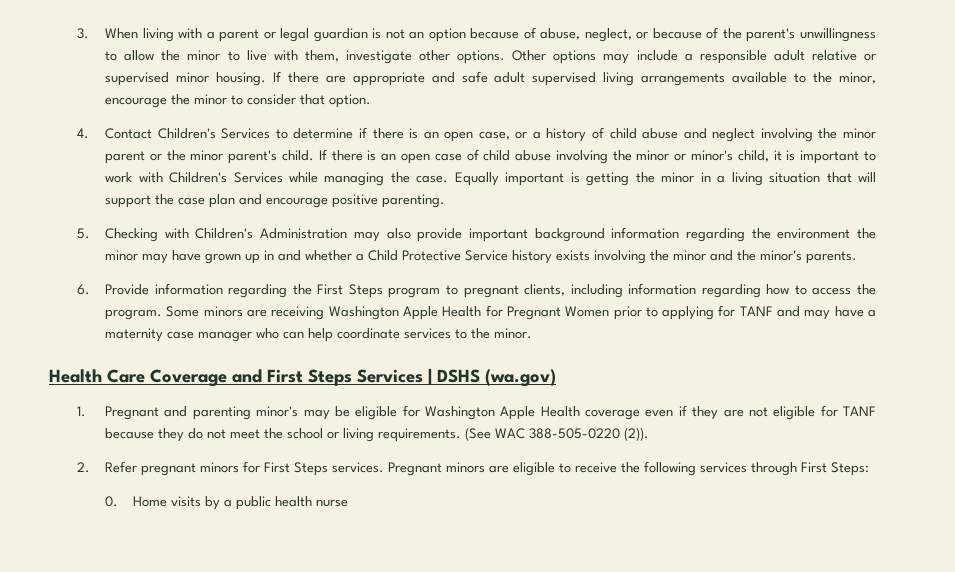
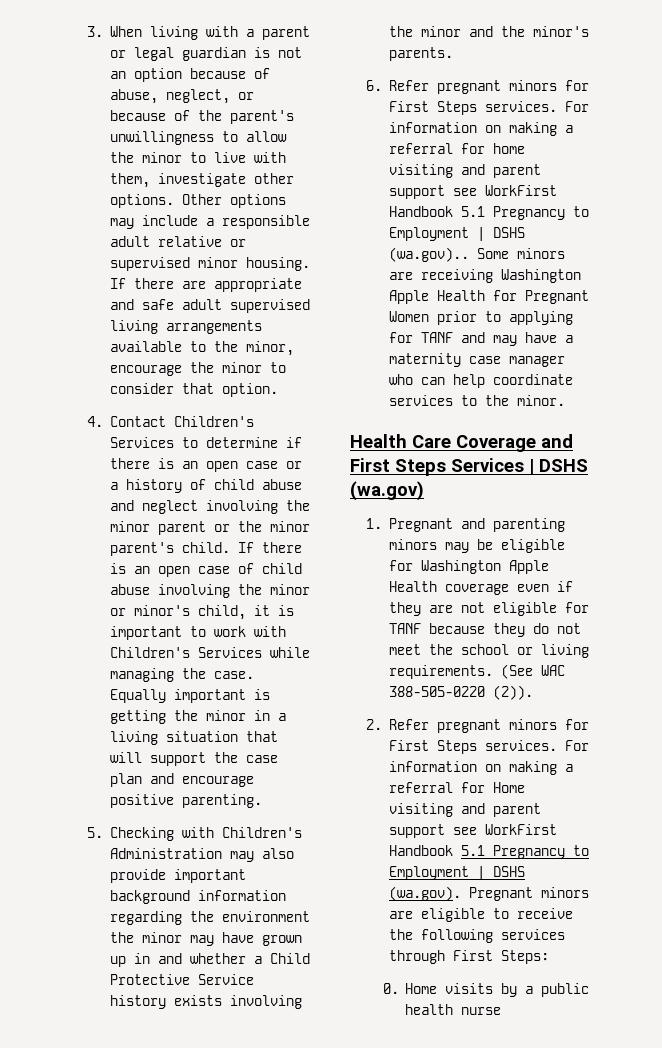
- 4. Contact Children's Services to determine if there is an open case, or a history of child abuse and neglect involving the minor parent or the minor parent's child.
+ 4. Contact Children's Services to determine if there is an open case or a history of child abuse and neglect involving the minor parent or the minor parent's child.
- 6. Provide information regarding the First Steps program to pregnant clients, including information regarding how to access the program.
+ 6. Refer pregnant minors for First Steps services. For information on making a referral for home visiting and parent support see WorkFirst Handbook 5.1 Pregnancy to Employment | DSHS (wa.gov)..
- 1. Pregnant and parenting minor's may be eligible for Washington Apple Health coverage even if they are not eligible for TANF because they do not meet the school or living requirements.
+ 1. Pregnant and parenting minors may be eligible for Washington Apple Health coverage even if they are not eligible for TANF because they do not meet the school or living requirements.
- Pregnant minors are eligible to receive the following services through First Steps:
+ For information on making a referral for Home visiting and parent support see WorkFirst Handbook 5.1 Pregnancy to Employment | DSHS (wa.gov). Pregnant minors are eligible to receive the following services through First Steps:

